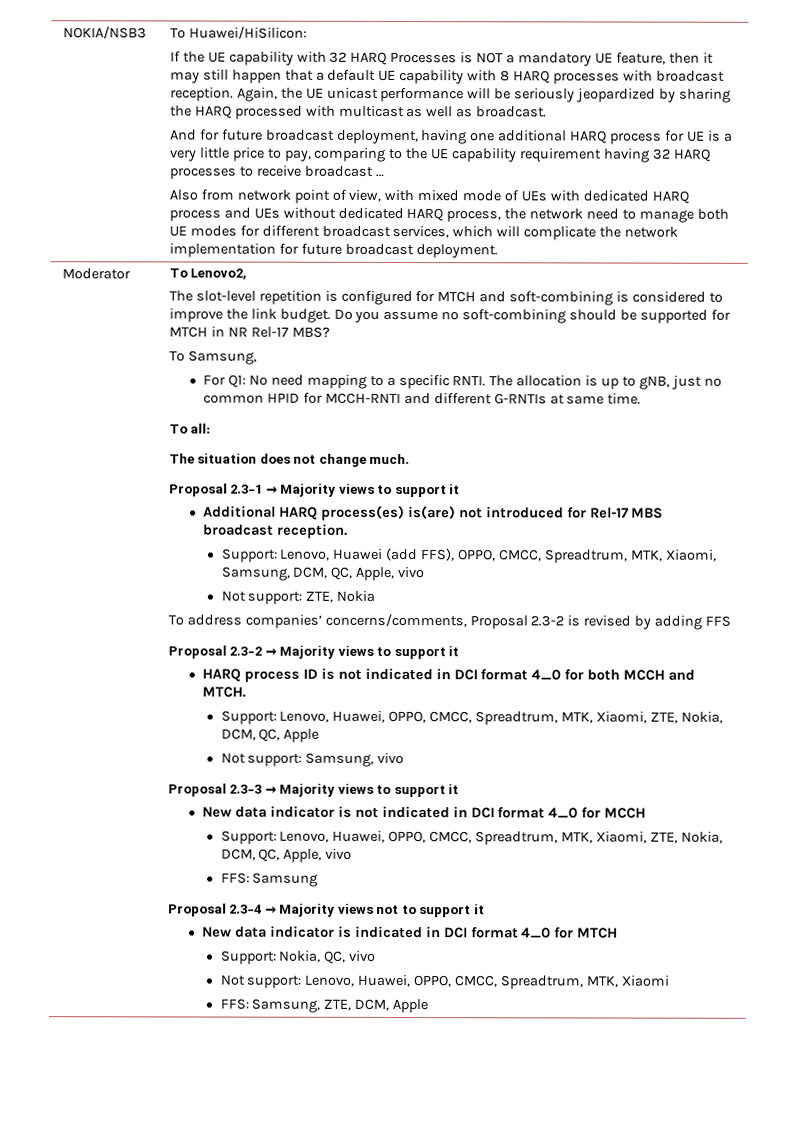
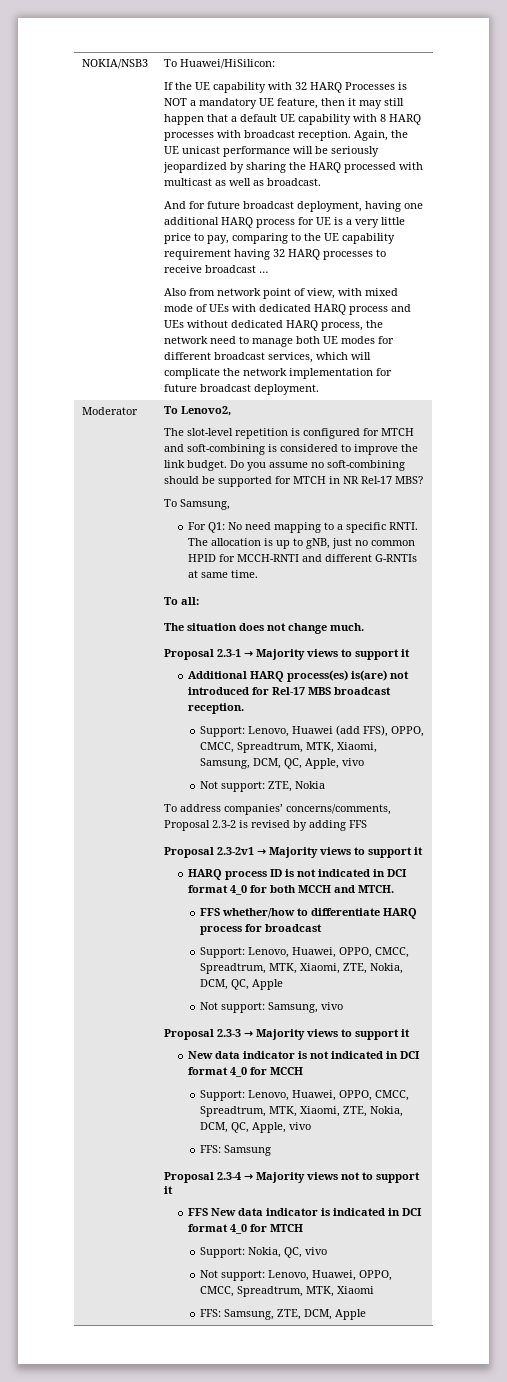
- Proposal 2.3-2 → Majority views to support it
+ Proposal 2.3-2v1 → Majority views to support it
+ FFS whether/how to differentiate HARQ process for broadcast
- New data indicator is indicated in DCI format 4_0 for MTCH
+ FFS New data indicator is indicated in DCI format 4_0 for MTCH

